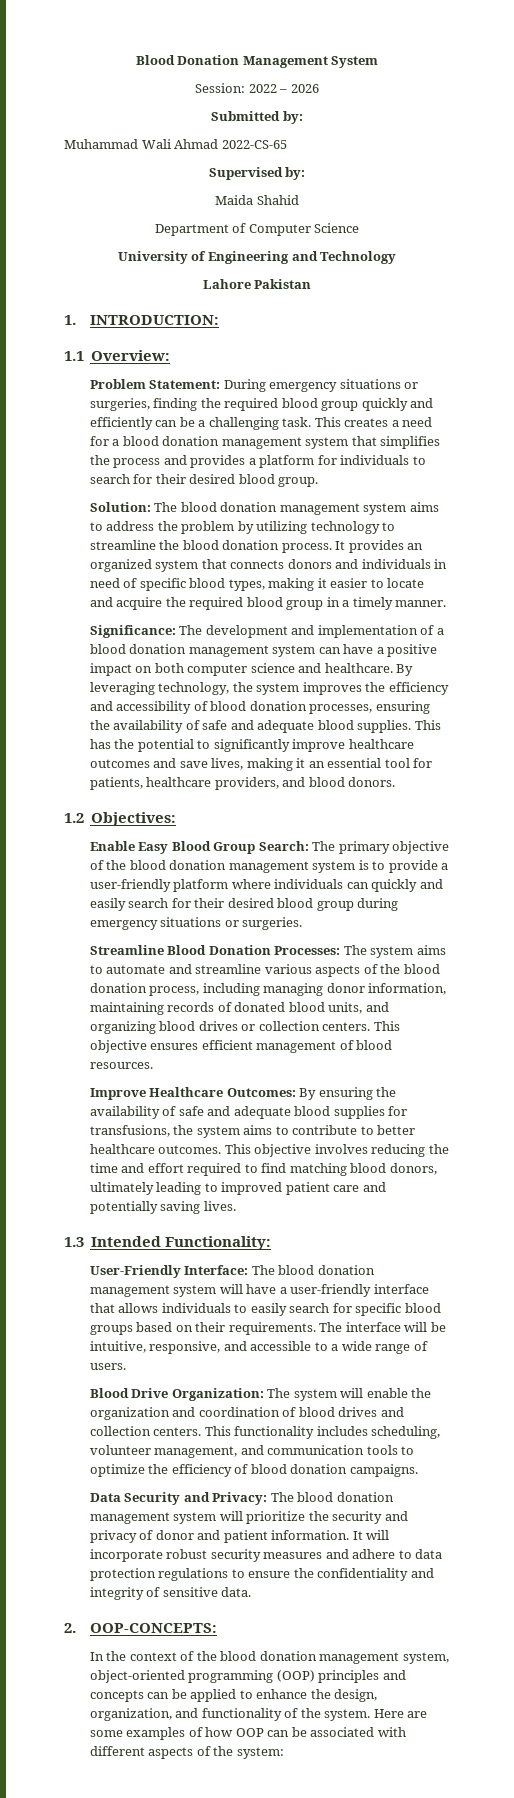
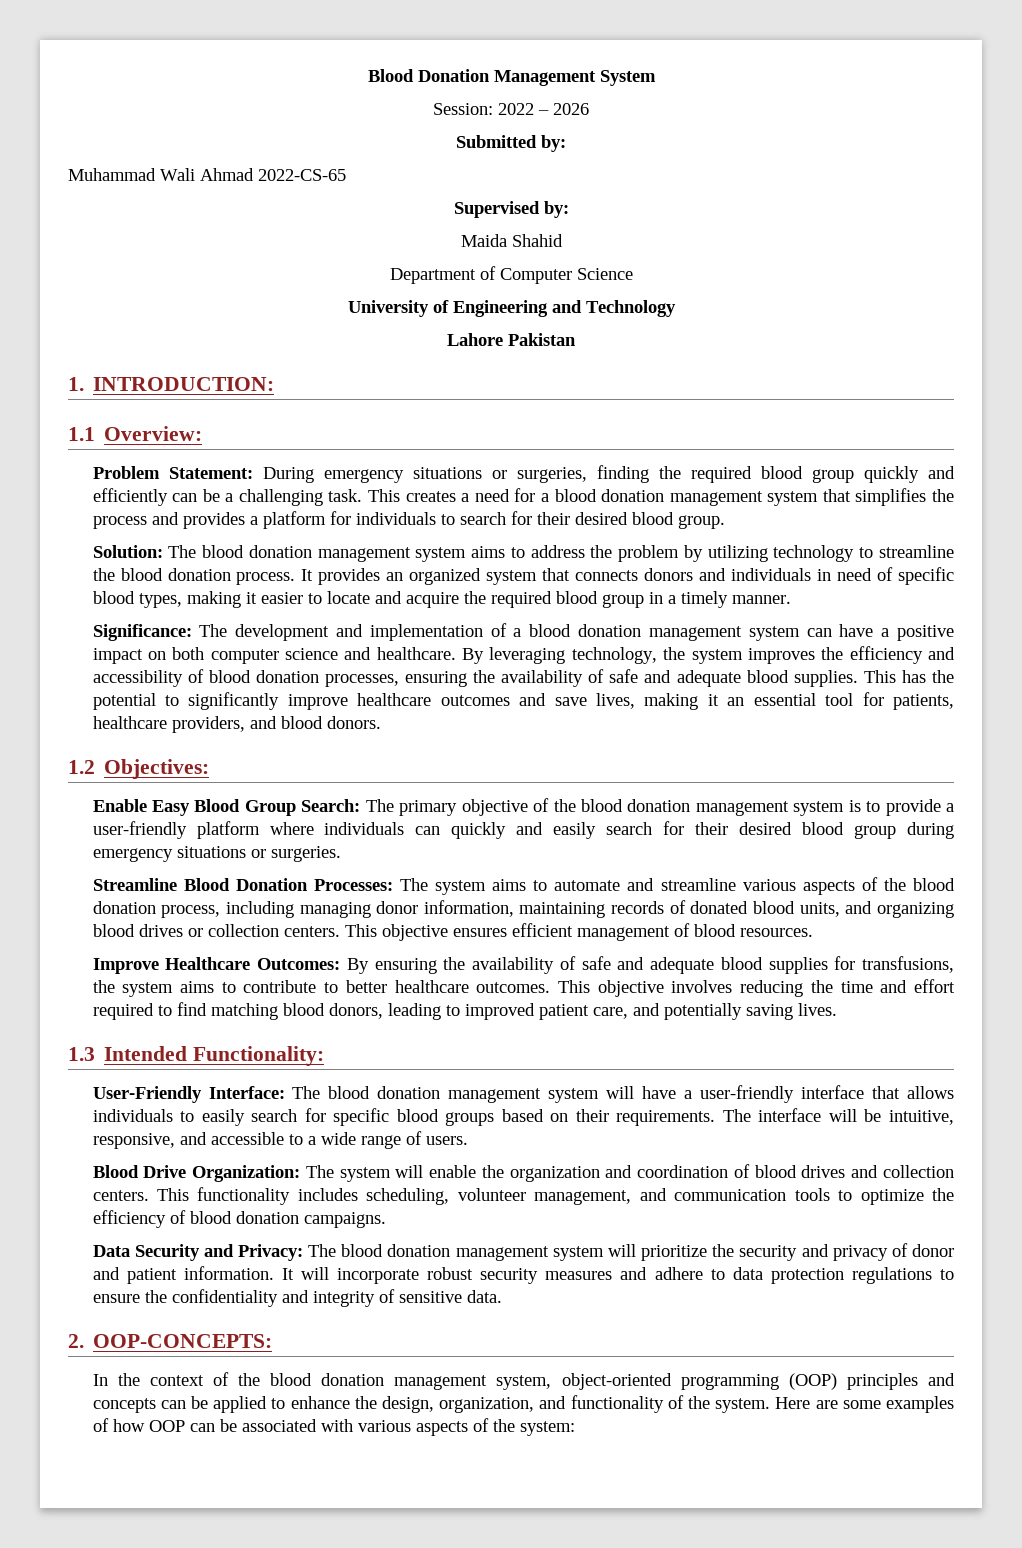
- This objective involves reducing the time and effort required to find matching blood donors, ultimately leading to improved patient care and potentially saving lives.
+ This objective involves reducing the time and effort required to find matching blood donors, leading to improved patient care, and potentially saving lives.
- Here are some examples of how OOP can be associated with different aspects of the system:
+ Here are some examples of how OOP can be associated with various aspects of the system:

